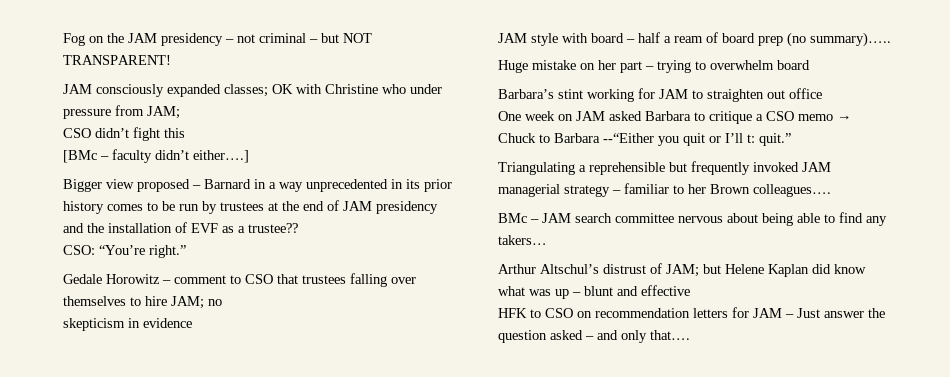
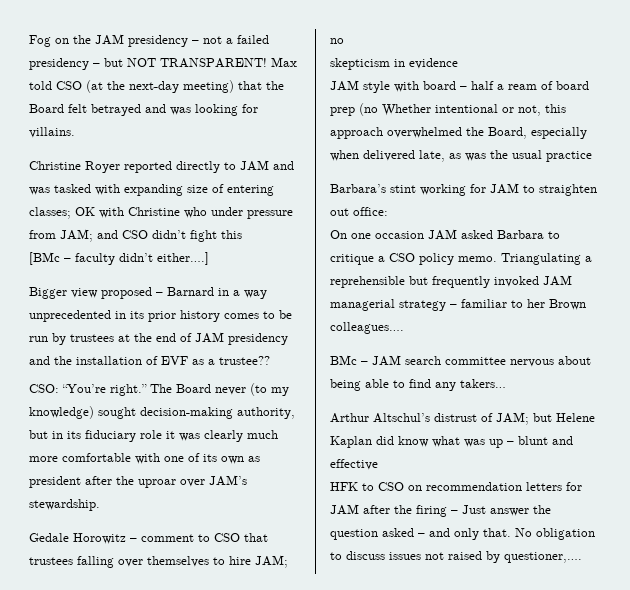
- Fog on the JAM presidency – not criminal – but NOT TRANSPARENT!
- JAM consciously expanded classes; OK with Christine who under pressure from JAM;
- CSO didn’t fight this
+ Fog on the JAM presidency – not a failed presidency – but NOT TRANSPARENT! Max told CSO (at the next-day meeting) that the Board felt betrayed and was looking for villains.
+ Christine Royer reported directly to JAM and was tasked with expanding size of entering classes; OK with Christine who under pressure from JAM; and CSO didn’t fight this
+ The Board never (to my knowledge) sought decision-making authority, but in its fiduciary role it was clearly much more comfortable with one of its own as president after the uproar over JAM’s stewardship.
- JAM style with board – half a ream of board prep (no summary)…..
- Huge mistake on her part – trying to overwhelm board
+ JAM style with board – half a ream of board prep (no Whether intentional or not, this approach overwhelmed the Board, especially when delivered late, as was the usual practice
- Barbara’s stint working for JAM to straighten out office
- One week on JAM asked Barbara to critique a CSO memo → Chuck to Barbara --“Either you quit or I’ll t: quit.”
- Triangulating a reprehensible but frequently invoked JAM managerial strategy – familiar to her Brown colleagues….
+ Barbara’s stint working for JAM to straighten out office:
+ On one occasion JAM asked Barbara to critique a CSO policy memo. Triangulating a reprehensible but frequently invoked JAM managerial strategy – familiar to her Brown colleagues….
- HFK to CSO on recommendation letters for JAM – Just answer the question asked – and only that….
+ HFK to CSO on recommendation letters for JAM after the firing – Just answer the question asked – and only that. No obligation to discuss issues not raised by questioner,….

